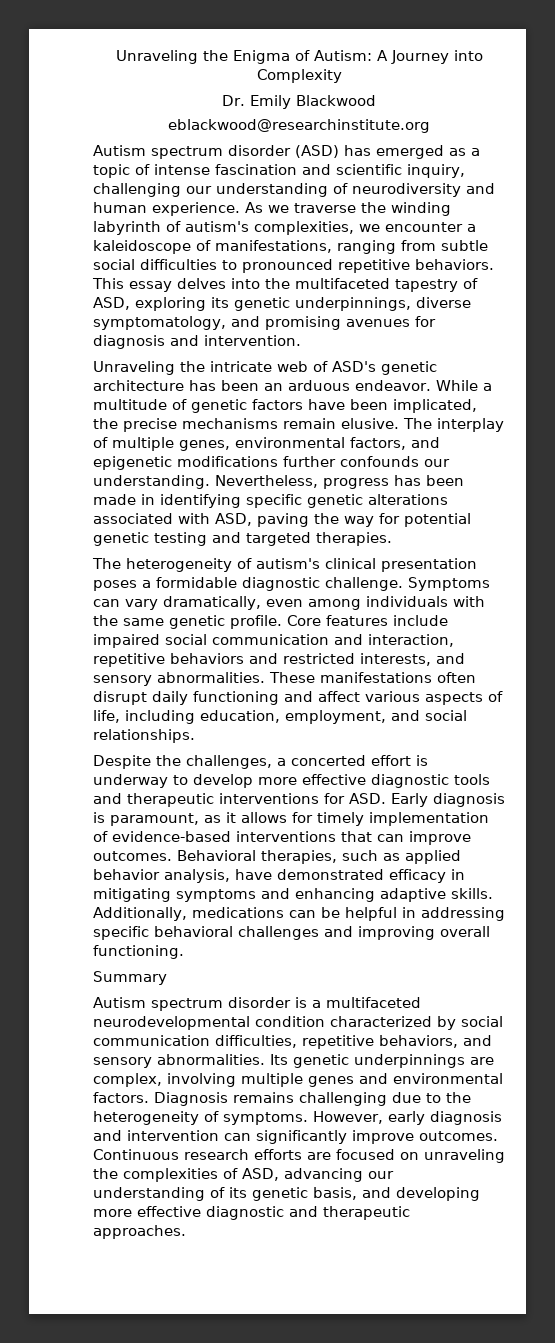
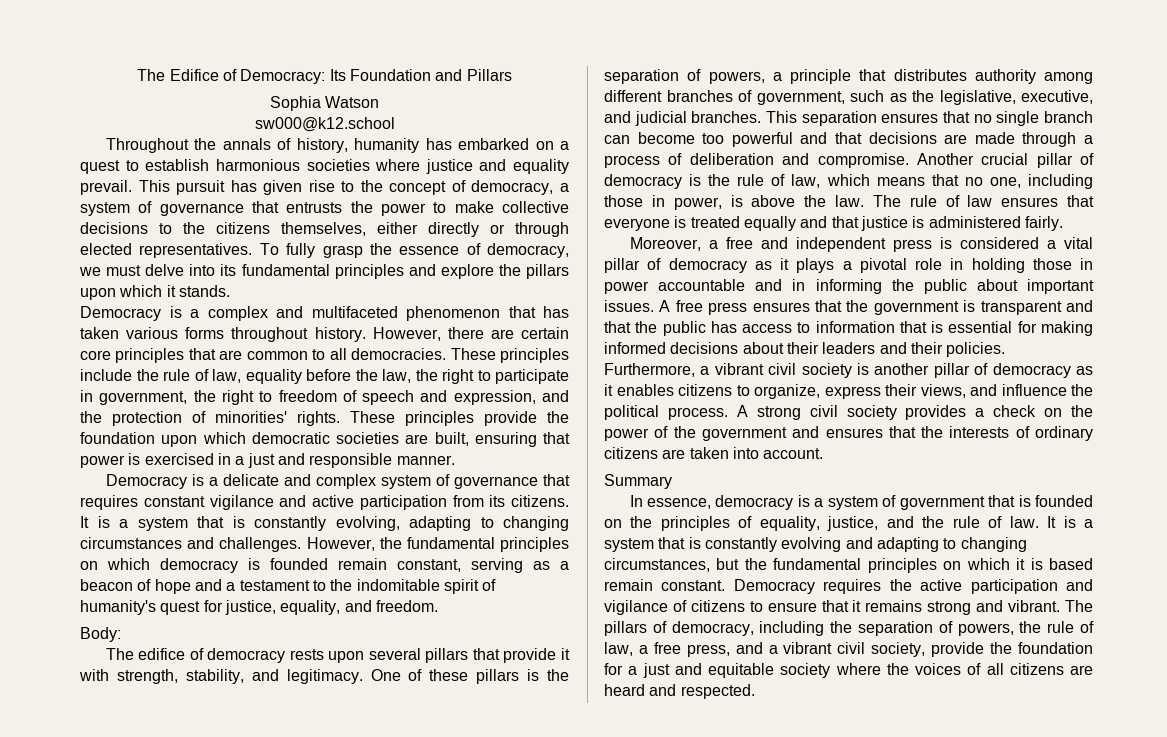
- Unraveling the Enigma of Autism: A Journey into Complexity
- Dr. Emily Blackwood
- eblackwood@researchinstitute.org
- Autism spectrum disorder (ASD) has emerged as a topic of intense fascination and scientific inquiry, challenging our understanding of neurodiversity and human experience. As we traverse the winding labyrinth of autism's complexities, we encounter a kaleidoscope of manifestations, ranging from subtle social difficulties to pronounced repetitive behaviors. This essay delves into the multifaceted tapestry of ASD, exploring its genetic underpinnings, diverse symptomatology, and promising avenues for diagnosis and intervention.
- Unraveling the intricate web of ASD's genetic architecture has been an arduous endeavor. While a multitude of genetic factors have been implicated, the precise mechanisms remain elusive. The interplay of multiple genes, environmental factors, and epigenetic modifications further confounds our understanding. Nevertheless, progress has been made in identifying specific genetic alterations associated with ASD, paving the way for potential genetic testing and targeted therapies.
- The heterogeneity of autism's clinical presentation poses a formidable diagnostic challenge. Symptoms can vary dramatically, even among individuals with the same genetic profile. Core features include impaired social communication and interaction, repetitive behaviors and restricted interests, and sensory abnormalities. These manifestations often disrupt daily functioning and affect various aspects of life, including education, employment, and social relationships.
- Despite the challenges, a concerted effort is underway to develop more effective diagnostic tools and therapeutic interventions for ASD. Early diagnosis is paramount, as it allows for timely implementation of evidence-based interventions that can improve outcomes. Behavioral therapies, such as applied behavior analysis, have demonstrated efficacy in mitigating symptoms and enhancing adaptive skills. Additionally, medications can be helpful in addressing specific behavioral challenges and improving overall functioning.
+ The Edifice of Democracy: Its Foundation and Pillars
+ Sophia Watson
+ sw000@k12.school
+ Throughout the annals of history, humanity has embarked on a quest to establish harmonious societies where justice and equality prevail. This pursuit has given rise to the concept of democracy, a system of governance that entrusts the power to make collective decisions to the citizens themselves, either directly or through elected representatives. To fully grasp the essence of democracy, we must delve into its fundamental principles and explore the pillars upon which it stands.
+ Democracy is a complex and multifaceted phenomenon that has taken various forms throughout history. However, there are certain core principles that are common to all democracies. These principles include the rule of law, equality before the law, the right to participate in government, the right to freedom of speech and expression, and the protection of minorities' rights. These principles provide the foundation upon which democratic societies are built, ensuring that power is exercised in a just and responsible manner.
+ Democracy is a delicate and complex system of governance that requires constant vigilance and active participation from its citizens. It is a system that is constantly evolving, adapting to changing circumstances and challenges. However, the fundamental principles on which democracy is founded remain constant, serving as a beacon of hope and a testament to the indomitable spirit of humanity's quest for justice, equality, and freedom.
+ Body:
+ The edifice of democracy rests upon several pillars that provide it with strength, stability, and legitimacy. One of these pillars is the separation of powers, a principle that distributes authority among different branches of government, such as the legislative, executive, and judicial branches. This separation ensures that no single branch can become too powerful and that decisions are made through a process of deliberation and compromise. Another crucial pillar of democracy is the rule of law, which means that no one, including those in power, is above the law. The rule of law ensures that everyone is treated equally and that justice is administered fairly.
+ Moreover, a free and independent press is considered a vital pillar of democracy as it plays a pivotal role in holding those in power accountable and in informing the public about important issues. A free press ensures that the government is transparent and that the public has access to information that is essential for making informed decisions about their leaders and their policies. Furthermore, a vibrant civil society is another pillar of democracy as it enables citizens to organize, express their views, and influence the political process. A strong civil society provides a check on the power of the government and ensures that the interests of ordinary citizens are taken into account.
  Summary
- Autism spectrum disorder is a multifaceted neurodevelopmental condition characterized by social communication difficulties, repetitive behaviors, and sensory abnormalities. Its genetic underpinnings are complex, involving multiple genes and environmental factors. Diagnosis remains challenging due to the heterogeneity of symptoms. However, early diagnosis and intervention can significantly improve outcomes. Continuous research efforts are focused on unraveling the complexities of ASD, advancing our understanding of its genetic basis, and developing more effective diagnostic and therapeutic approaches.
+ In essence, democracy is a system of government that is founded on the principles of equality, justice, and the rule of law. It is a system that is constantly evolving and adapting to changing circumstances, but the fundamental principles on which it is based remain constant. Democracy requires the active participation and vigilance of citizens to ensure that it remains strong and vibrant. The pillars of democracy, including the separation of powers, the rule of law, a free press, and a vibrant civil society, provide the foundation for a just and equitable society where the voices of all citizens are heard and respected.

